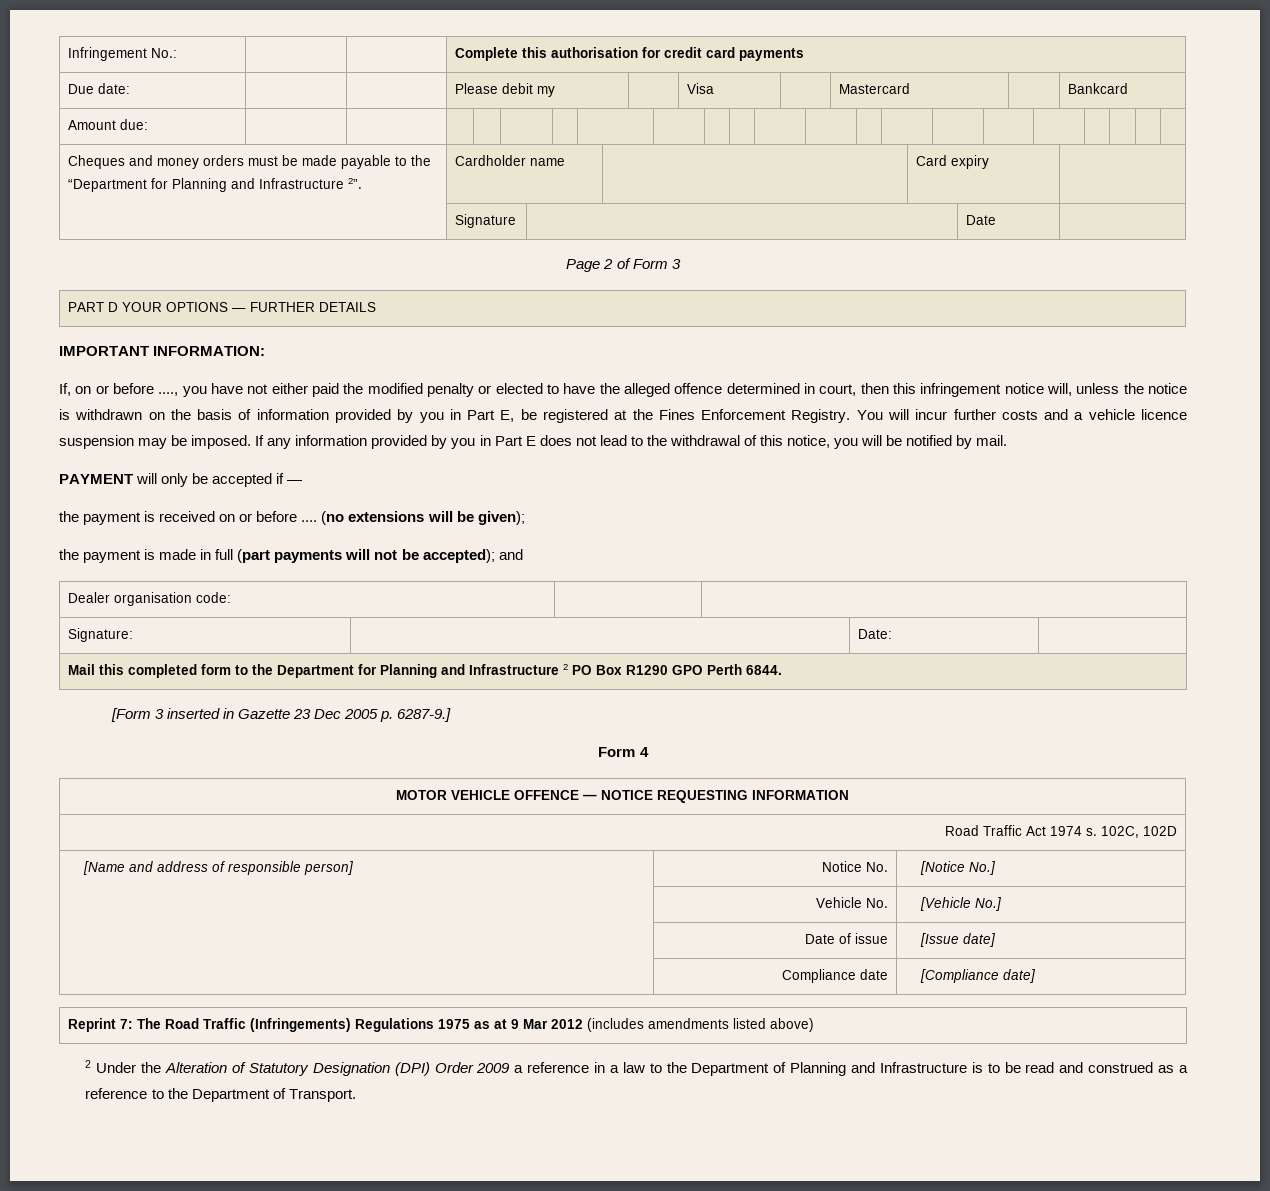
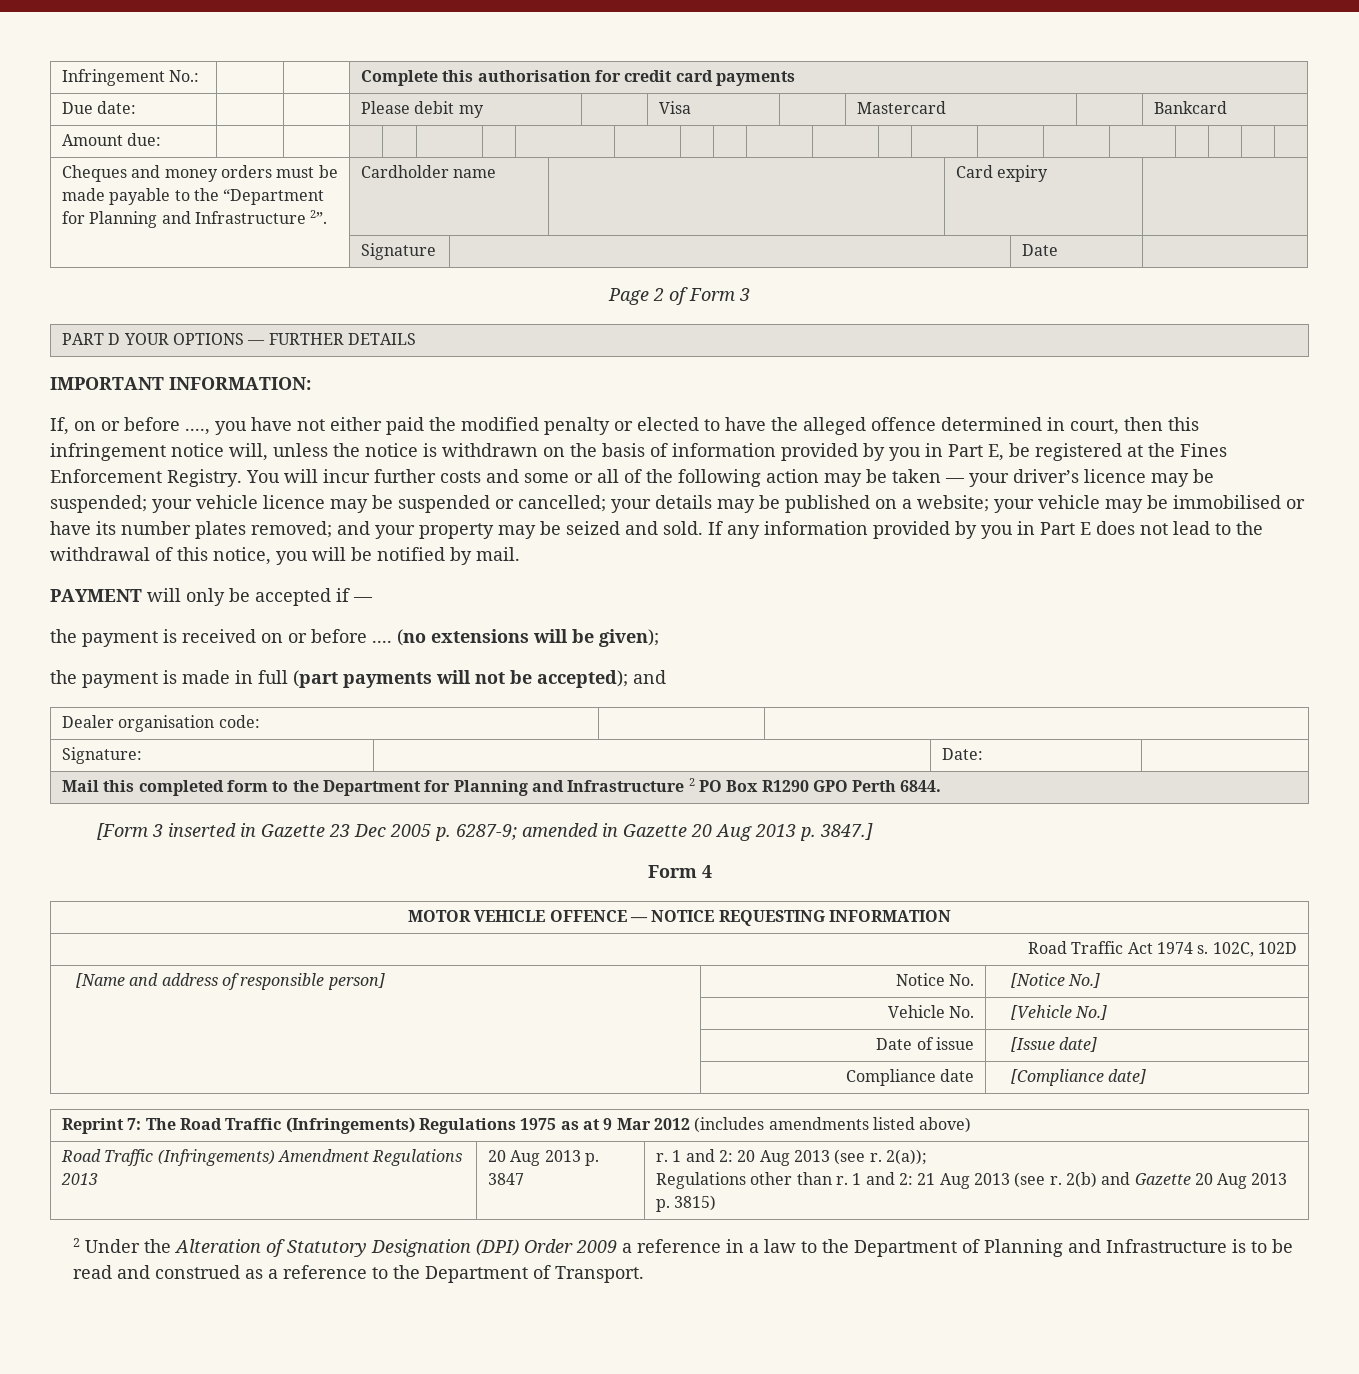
- You will incur further costs and a vehicle licence suspension may be imposed.
+ You will incur further costs and some or all of the following action may be taken — your driver’s licence may be suspended; your vehicle licence may be suspended or cancelled; your details may be published on a website; your vehicle may be immobilised or have its number plates removed; and your property may be seized and sold.
- [Form 3 inserted in Gazette 23 Dec 2005 p. 6287-9.]
+ [Form 3 inserted in Gazette 23 Dec 2005 p. 6287-9; amended in Gazette 20 Aug 2013 p. 3847.]
+ Road Traffic (Infringements) Amendment Regulations 2013 | 20 Aug 2013 p. 3847 | r. 1 and 2: 20 Aug 2013 (see r. 2(a));
+ Regulations other than r. 1 and 2: 21 Aug 2013 (see r. 2(b) and Gazette 20 Aug 2013 p. 3815)

